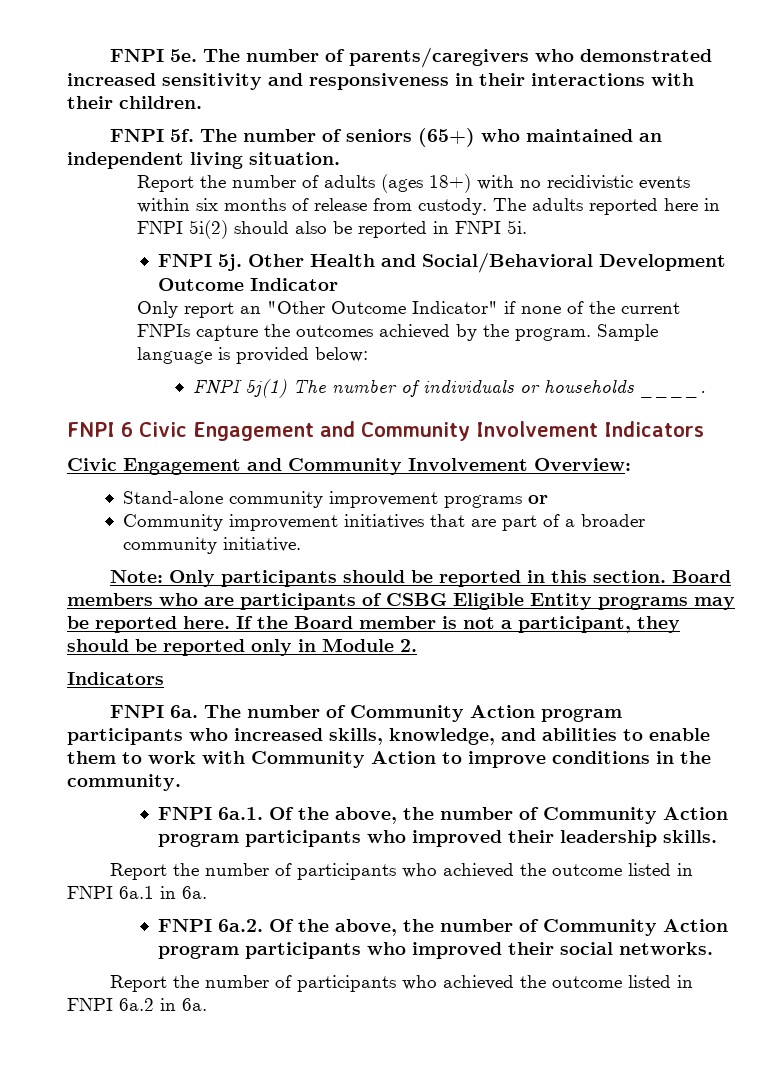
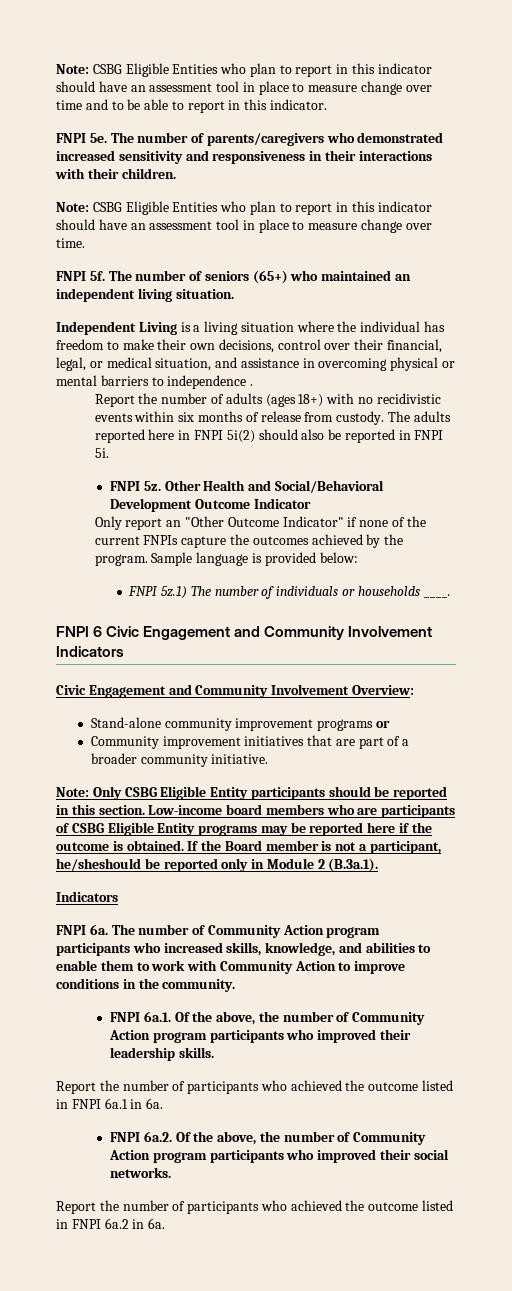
+ Note: CSBG Eligible Entities who plan to report in this indicator should have an assessment tool in place to measure change over time and to be able to report in this indicator.
+ Note: CSBG Eligible Entities who plan to report in this indicator should have an assessment tool in place to measure change over time.
+ Independent Living is a living situation where the individual has freedom to make their own decisions, control over their financial, legal, or medical situation, and assistance in overcoming physical or mental barriers to independence .
- FNPI 5j.
+ FNPI 5z.
- FNPI 5j(1) The number of individuals or households ____.
+ FNPI 5z.1) The number of individuals or households ____.
- Note: Only participants should be reported in this section.
+ Note: Only CSBG Eligible Entity participants should be reported in this section.
- Board members who are participants of CSBG Eligible Entity programs may be reported here.
+ Low-income board members who are participants of CSBG Eligible Entity programs may be reported here if the outcome is obtained.
- If the Board member is not a participant, they should be reported only in Module 2.
+ If the Board member is not a participant, he/sheshould be reported only in Module 2 (B.3a.1).

